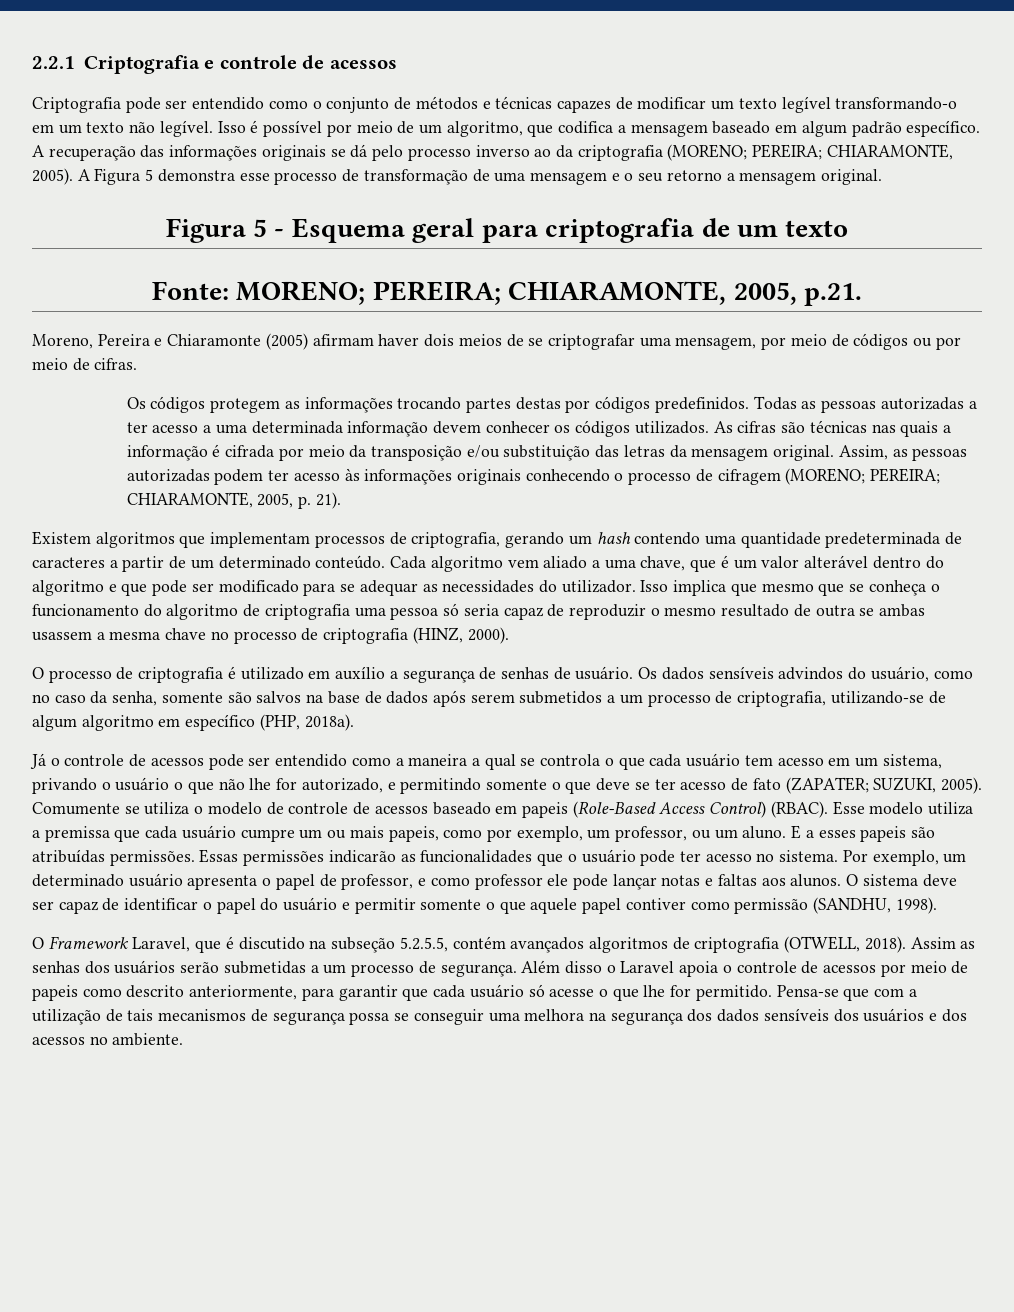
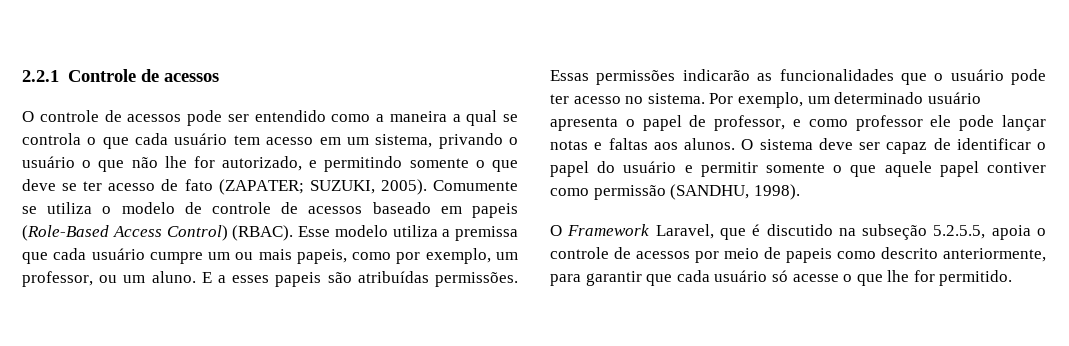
- 2.2.1 Criptografia e controle de acessos
+ 2.2.1 Controle de acessos
- Criptografia pode ser entendido como o conjunto de métodos e técnicas capazes de modificar um texto legível transformando-o em um texto não legível. Isso é possível por meio de um algoritmo, que codifica a mensagem baseado em algum padrão específico. A recuperação das informações originais se dá pelo processo inverso ao da criptografia (MORENO; PEREIRA; CHIARAMONTE, 2005). A Figura 5 demonstra esse processo de transformação de uma mensagem e o seu retorno a mensagem original.
- Figura 5 - Esquema geral para criptografia de um texto
- Fonte: MORENO; PEREIRA; CHIARAMONTE, 2005, p.21.
- Moreno, Pereira e Chiaramonte (2005) afirmam haver dois meios de se criptografar uma mensagem, por meio de códigos ou por meio de cifras.
- Os códigos protegem as informações trocando partes destas por códigos predefinidos. Todas as pessoas autorizadas a ter acesso a uma determinada informação devem conhecer os códigos utilizados. As cifras são técnicas nas quais a informação é cifrada por meio da transposição e/ou substituição das letras da mensagem original. Assim, as pessoas autorizadas podem ter acesso às informações originais conhecendo o processo de cifragem (MORENO; PEREIRA; CHIARAMONTE, 2005, p. 21).
- Existem algoritmos que implementam processos de criptografia, gerando um hash contendo uma quantidade predeterminada de caracteres a partir de um determinado conteúdo. Cada algoritmo vem aliado a uma chave, que é um valor alterável dentro do algoritmo e que pode ser modificado para se adequar as necessidades do utilizador. Isso implica que mesmo que se conheça o funcionamento do algoritmo de criptografia uma pessoa só seria capaz de reproduzir o mesmo resultado de outra se ambas usassem a mesma chave no processo de criptografia (HINZ, 2000).
- O processo de criptografia é utilizado em auxílio a segurança de senhas de usuário. Os dados sensíveis advindos do usuário, como no caso da senha, somente são salvos na base de dados após serem submetidos a um processo de criptografia, utilizando-se de algum algoritmo em específico (PHP, 2018a).
- Já o controle de acessos pode ser entendido como a maneira a qual se controla o que cada usuário tem acesso em um sistema, privando o usuário o que não lhe for autorizado, e permitindo somente o que deve se ter acesso de fato (ZAPATER; SUZUKI, 2005).
+ O controle de acessos pode ser entendido como a maneira a qual se controla o que cada usuário tem acesso em um sistema, privando o usuário o que não lhe for autorizado, e permitindo somente o que deve se ter acesso de fato (ZAPATER; SUZUKI, 2005).
- O Framework Laravel, que é discutido na subseção 5.2.5.5, contém avançados algoritmos de criptografia (OTWELL, 2018). Assim as senhas dos usuários serão submetidas a um processo de segurança. Além disso o Laravel apoia o controle de acessos por meio de papeis como descrito anteriormente, para garantir que cada usuário só acesse o que lhe for permitido. Pensa-se que com a utilização de tais mecanismos de segurança possa se conseguir uma melhora na segurança dos dados sensíveis dos usuários e dos acessos no ambiente.
+ O Framework Laravel, que é discutido na subseção 5.2.5.5, apoia o controle de acessos por meio de papeis como descrito anteriormente, para garantir que cada usuário só acesse o que lhe for permitido.

